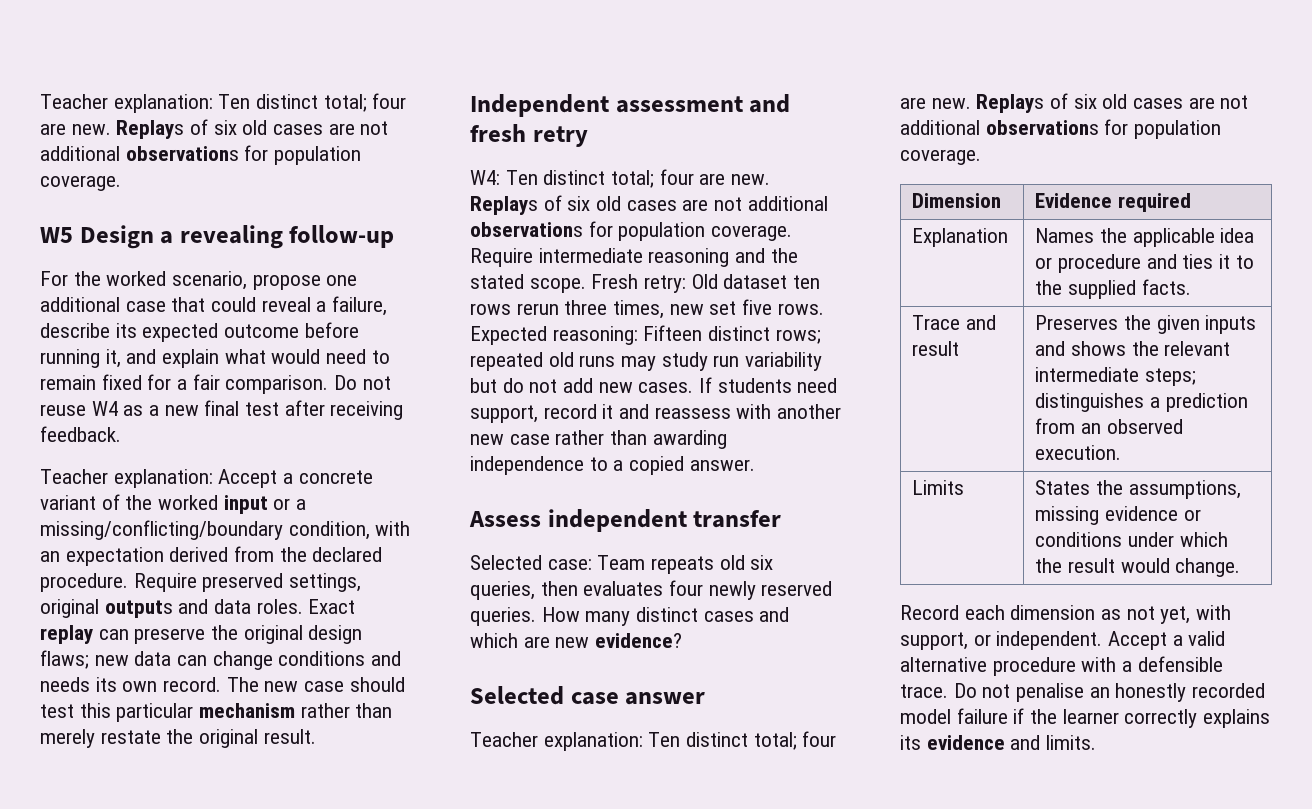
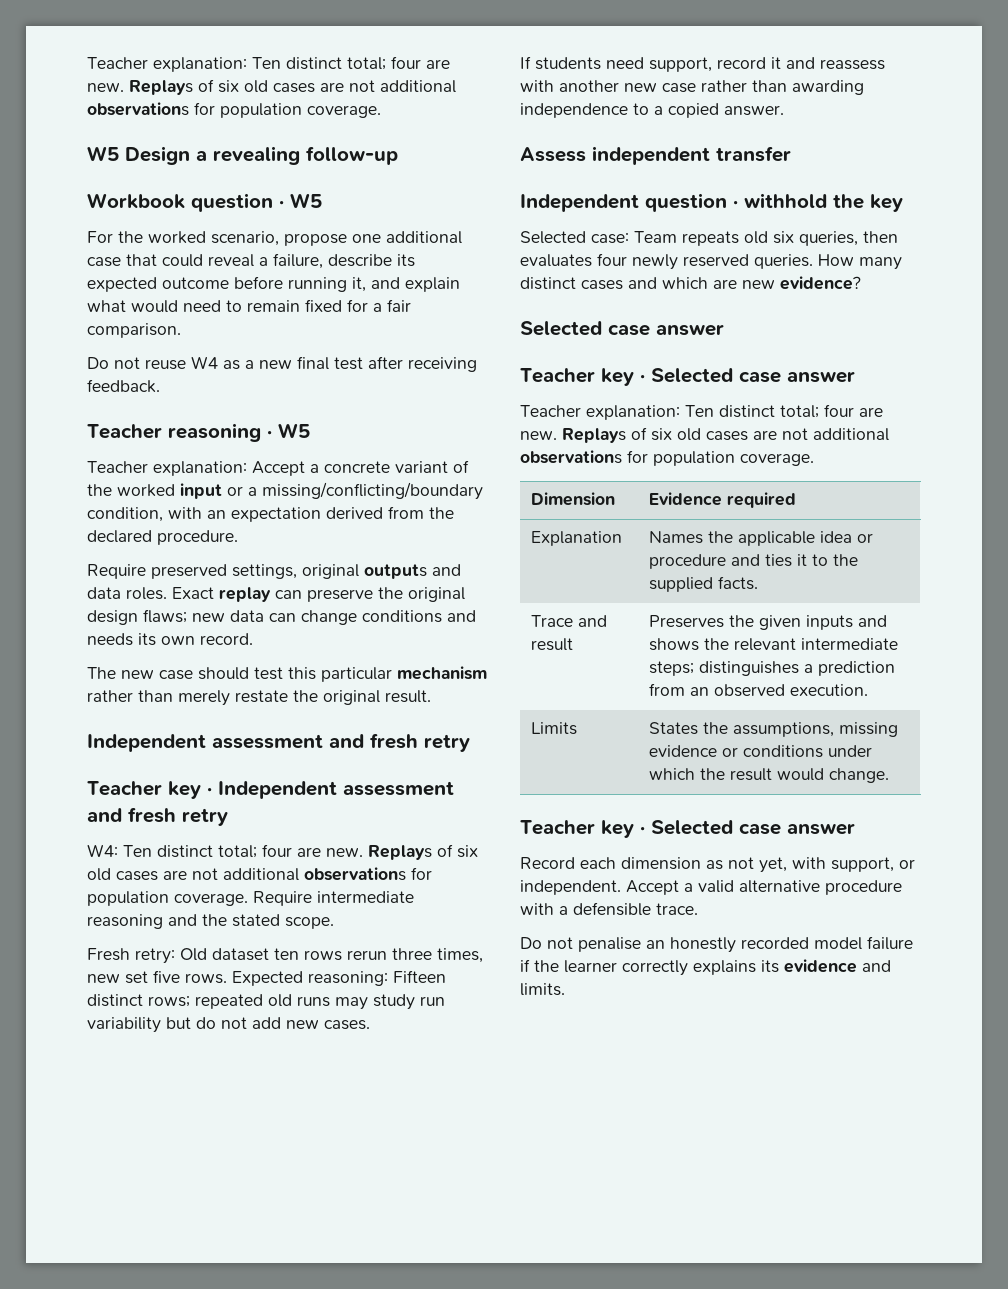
+ Workbook question · W5
- For the worked scenario, propose one additional case that could reveal a failure, describe its expected outcome before running it, and explain what would need to remain fixed for a fair comparison. Do not reuse W4 as a new final test after receiving feedback.
+ For the worked scenario, propose one additional case that could reveal a failure, describe its expected outcome before running it, and explain what would need to remain fixed for a fair comparison.
+ Do not reuse W4 as a new final test after receiving feedback.
+ Teacher reasoning · W5
- Teacher explanation: Accept a concrete variant of the worked input or a missing/conflicting/boundary condition, with an expectation derived from the declared procedure. Require preserved settings, original outputs and data roles.
+ Teacher explanation: Accept a concrete variant of the worked input or a missing/conflicting/boundary condition, with an expectation derived from the declared procedure.
+ Require preserved settings, original outputs and data roles.
- Exact replay can preserve the original design flaws; new data can change conditions and needs its own record. The new case should test this particular mechanism rather than merely restate the original result.
+ Exact replay can preserve the original design flaws; new data can change conditions and needs its own record.
+ The new case should test this particular mechanism rather than merely restate the original result.
+ Teacher key · Independent assessment and fresh retry
- Require intermediate reasoning and the stated scope. Fresh retry: Old dataset ten rows rerun three times, new set five rows.
+ Require intermediate reasoning and the stated scope.
+ Fresh retry: Old dataset ten rows rerun three times, new set five rows.
- Expected reasoning: Fifteen distinct rows; repeated old runs may study run variability but do not add new cases. If students need support, record it and reassess with another new case rather than awarding independence to a copied answer.
+ Expected reasoning: Fifteen distinct rows; repeated old runs may study run variability but do not add new cases.
+ If students need support, record it and reassess with another new case rather than awarding independence to a copied answer.
+ Independent question · withhold the key
  How many distinct cases and which are new evidence?
  Selected case answer
+ Teacher key · Selected case answer
  Limits | States the assumptions, missing evidence or conditions under which the result would change.
+ Teacher key · Selected case answer
- Accept a valid alternative procedure with a defensible trace. Do not penalise an honestly recorded model failure if the learner correctly explains its evidence and limits.
+ Accept a valid alternative procedure with a defensible trace.
+ Do not penalise an honestly recorded model failure if the learner correctly explains its evidence and limits.

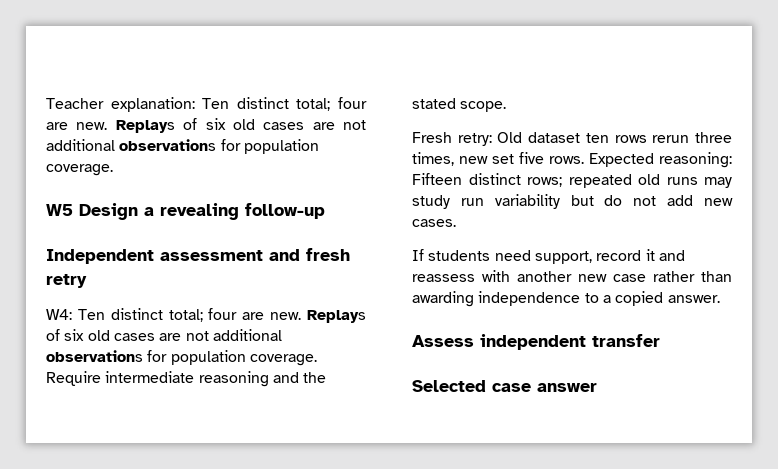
- Workbook question · W5
- For the worked scenario, propose one additional case that could reveal a failure, describe its expected outcome before running it, and explain what would need to remain fixed for a fair comparison.
- Do not reuse W4 as a new final test after receiving feedback.
- Teacher reasoning · W5
- Teacher explanation: Accept a concrete variant of the worked input or a missing/conflicting/boundary condition, with an expectation derived from the declared procedure.
- Require preserved settings, original outputs and data roles. Exact replay can preserve the original design flaws; new data can change conditions and needs its own record.
- The new case should test this particular mechanism rather than merely restate the original result.
  Independent assessment and fresh retry
- Teacher key · Independent assessment and fresh retry
- Independent question · withhold the key
- Selected case: Team repeats old six queries, then evaluates four newly reserved queries. How many distinct cases and which are new evidence?
  Selected case answer
- Teacher key · Selected case answer
- Teacher explanation: Ten distinct total; four are new. Replays of six old cases are not additional observations for population coverage.
- Dimension | Evidence required
- Explanation | Names the applicable idea or procedure and ties it to the supplied facts.
- Trace and result | Preserves the given inputs and shows the relevant intermediate steps; distinguishes a prediction from an observed execution.
- Limits | States the assumptions, missing evidence or conditions under which the result would change.
- Teacher key · Selected case answer
- Record each dimension as not yet, with support, or independent. Accept a valid alternative procedure with a defensible trace.
- Do not penalise an honestly recorded model failure if the learner correctly explains its evidence and limits.

